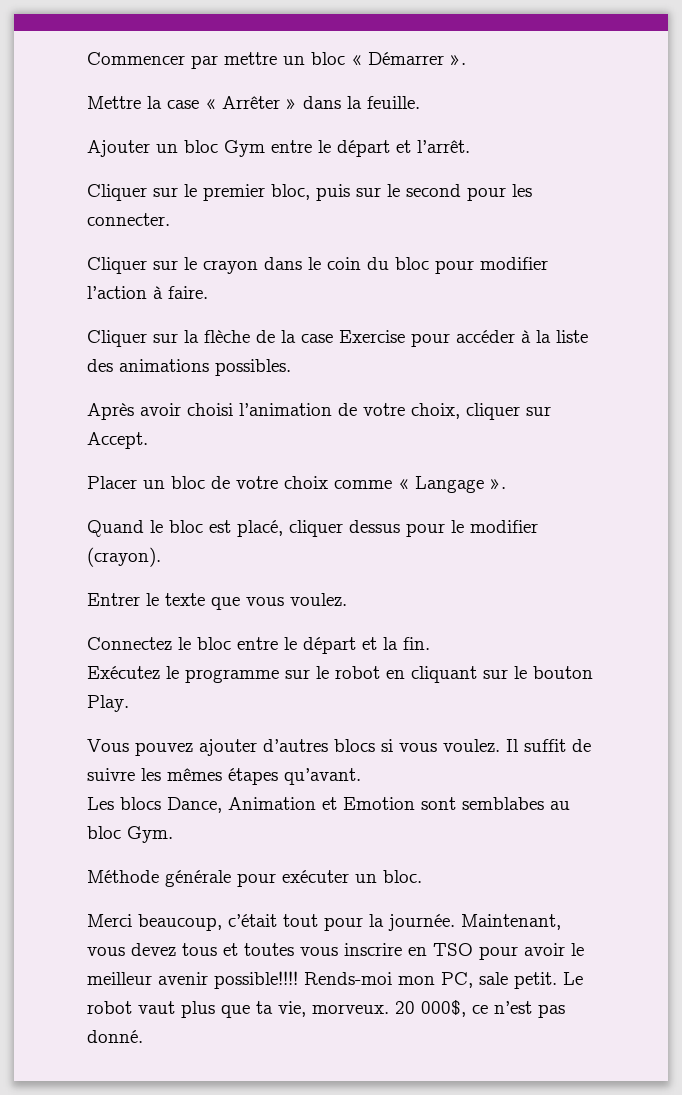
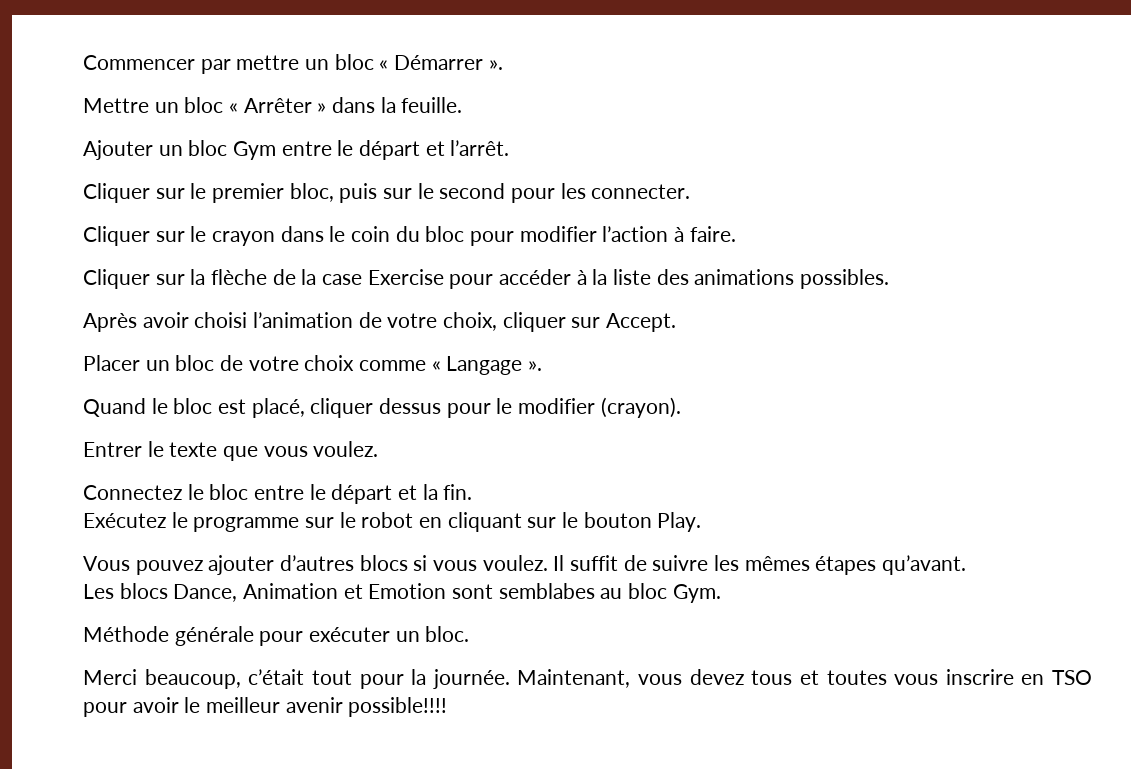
- Mettre la case « Arrêter » dans la feuille.
+ Mettre un bloc « Arrêter » dans la feuille.
- Rends-moi mon PC, sale petit. Le robot vaut plus que ta vie, morveux. 20 000$, ce n’est pas donné.

